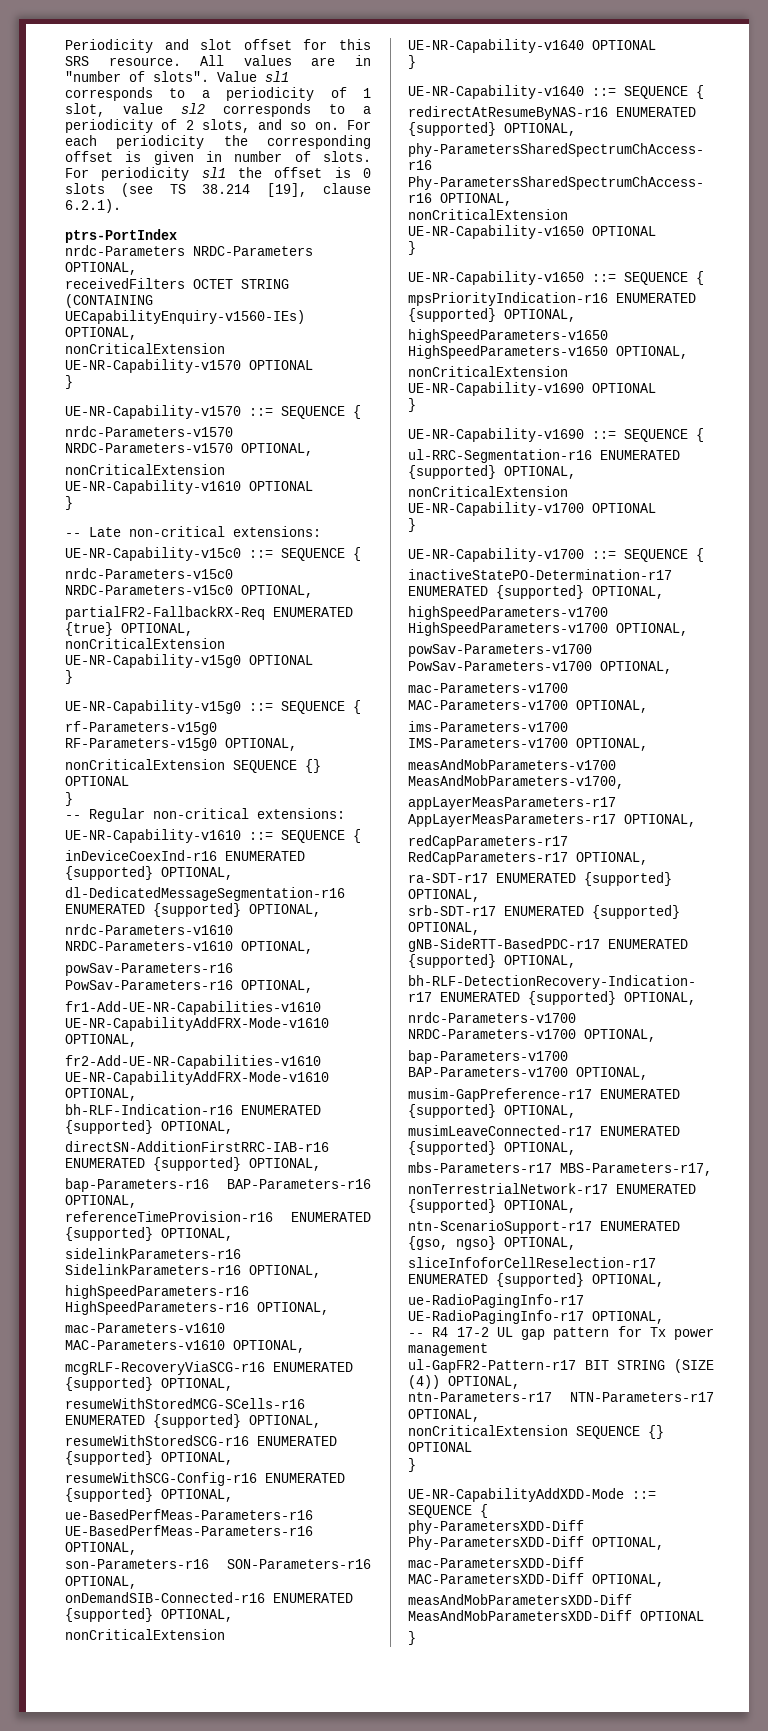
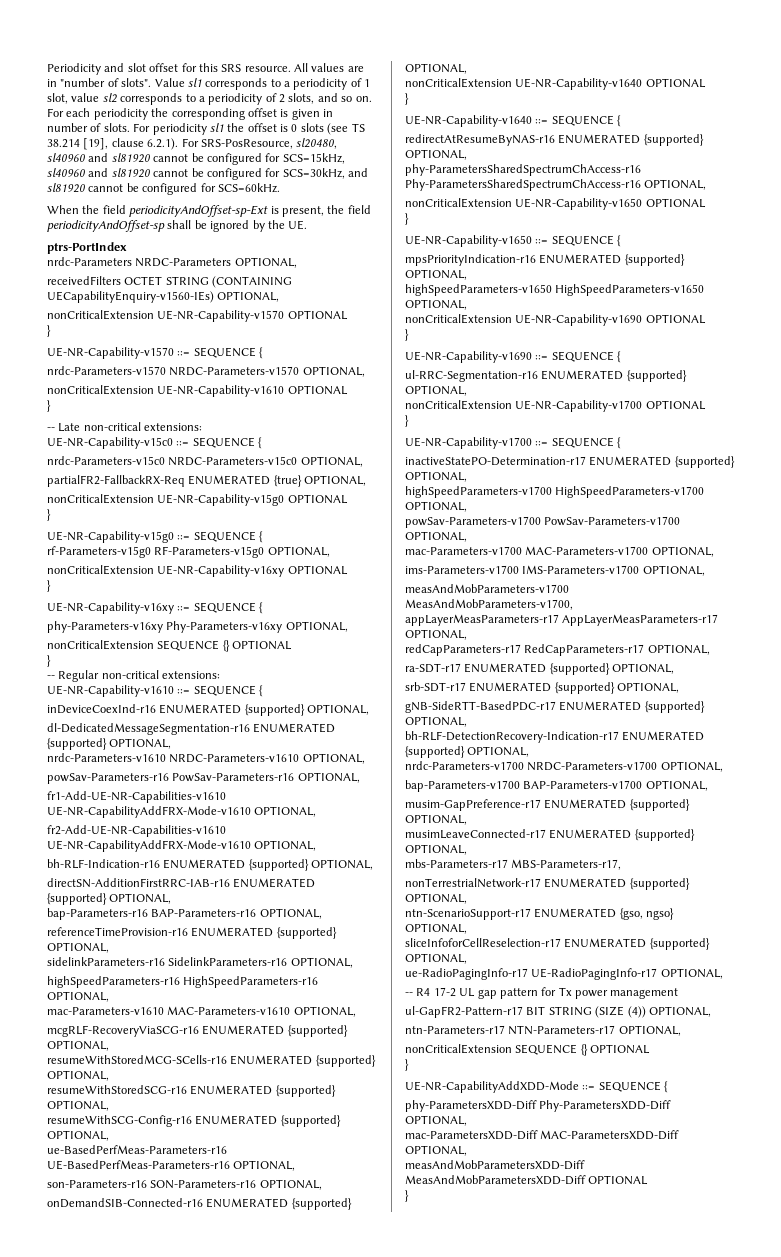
- For periodicity sl1 the offset is 0 slots (see TS 38.214 [19], clause 6.2.1).
+ For periodicity sl1 the offset is 0 slots (see TS 38.214 [19], clause 6.2.1). For SRS-PosResource, sl20480, sl40960 and sl81920 cannot be configured for SCS=15kHz, sl40960 and sl81920 cannot be configured for SCS=30kHz, and sl81920 cannot be configured for SCS=60kHz.
+ When the field periodicityAndOffset-sp-Ext is present, the field periodicityAndOffset-sp shall be ignored by the UE.
+ nonCriticalExtension UE-NR-Capability-v16xy OPTIONAL
+ }
+ UE-NR-Capability-v16xy ::= SEQUENCE {
+ phy-Parameters-v16xy Phy-Parameters-v16xy OPTIONAL,

